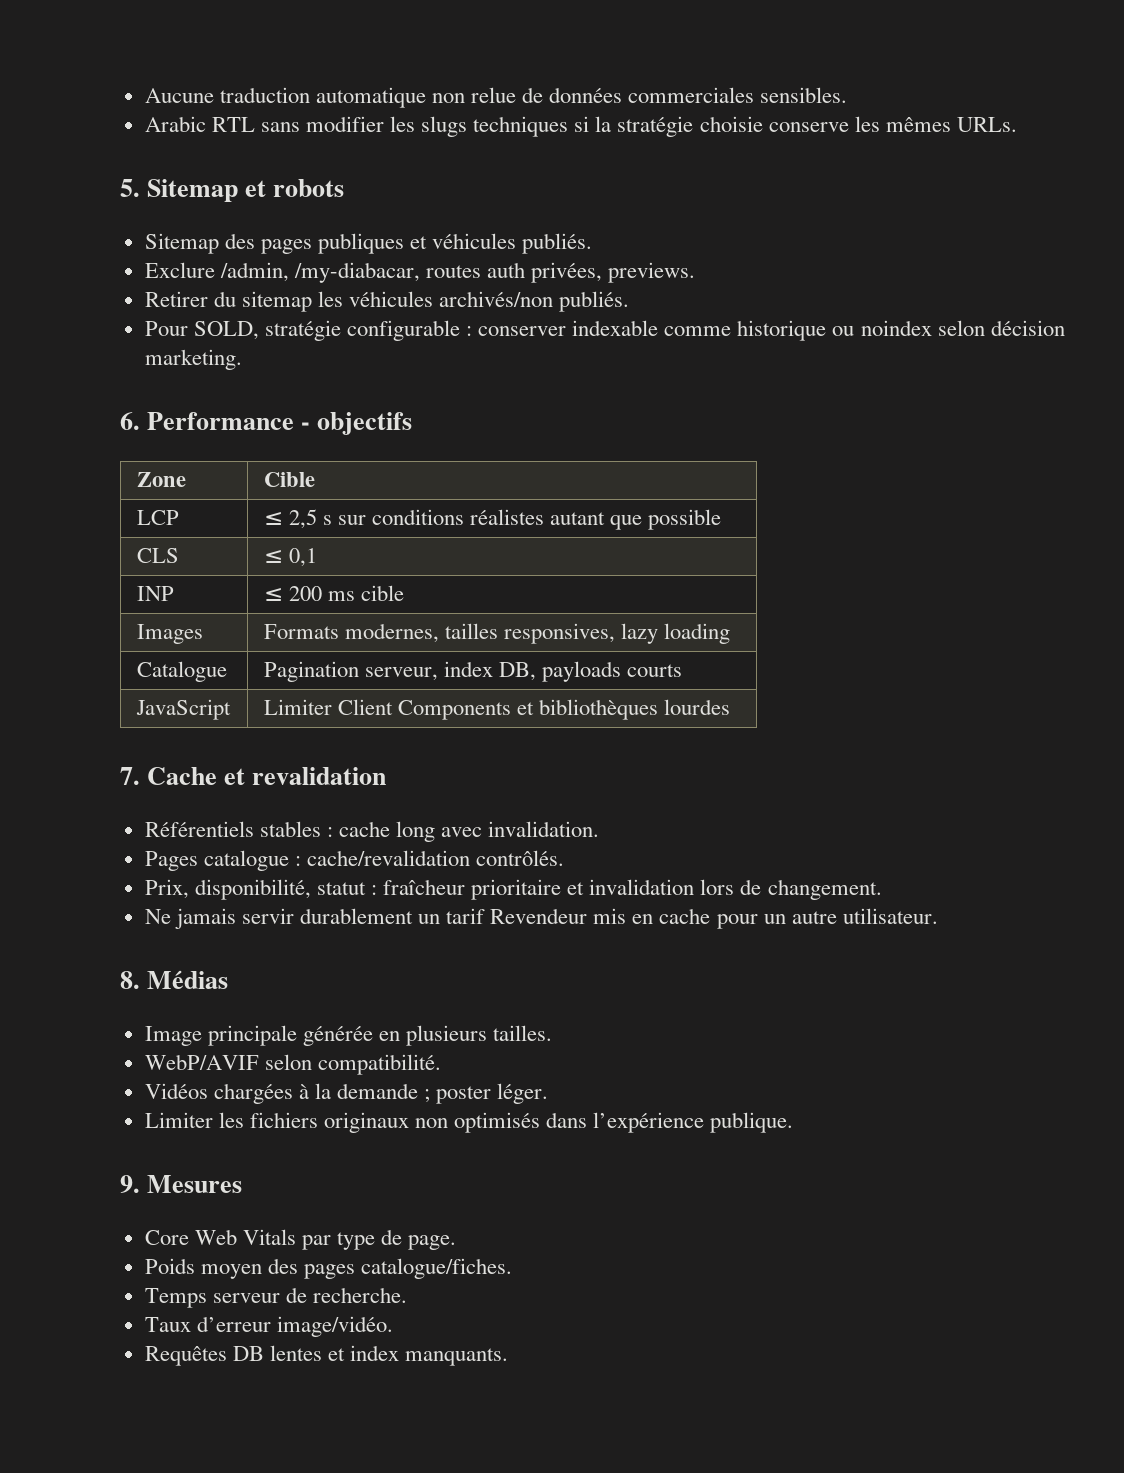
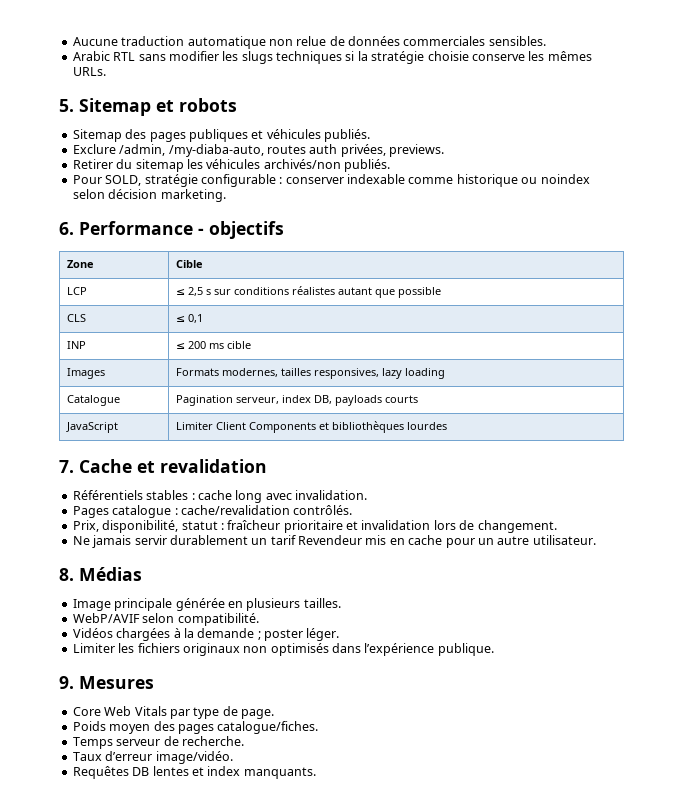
- Exclure /admin, /my-diabacar, routes auth privées, previews.
+ Exclure /admin, /my-diaba-auto, routes auth privées, previews.

